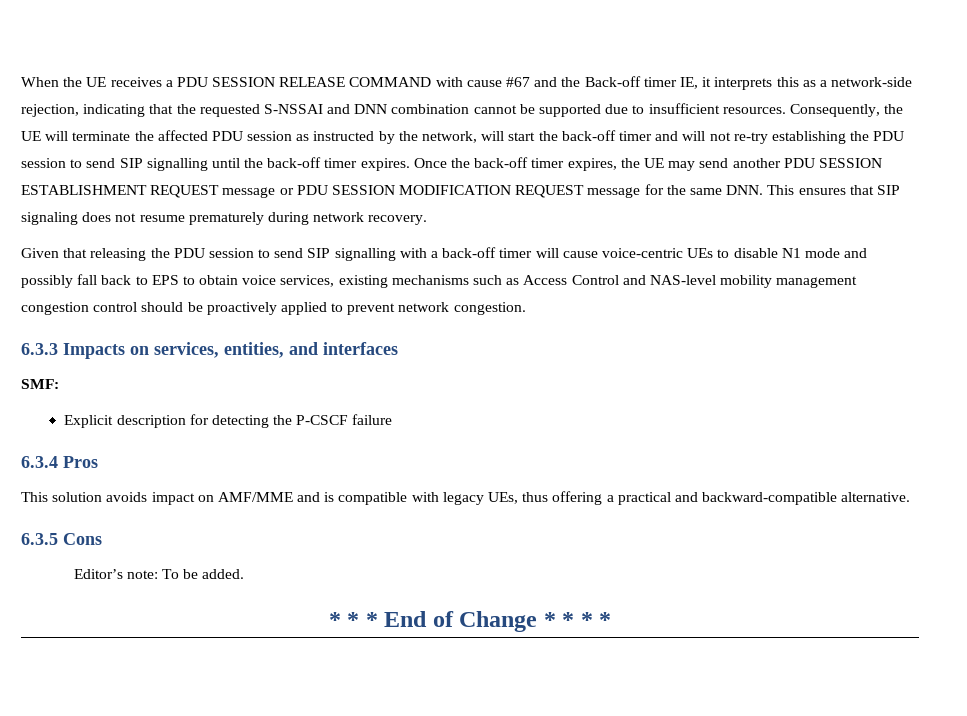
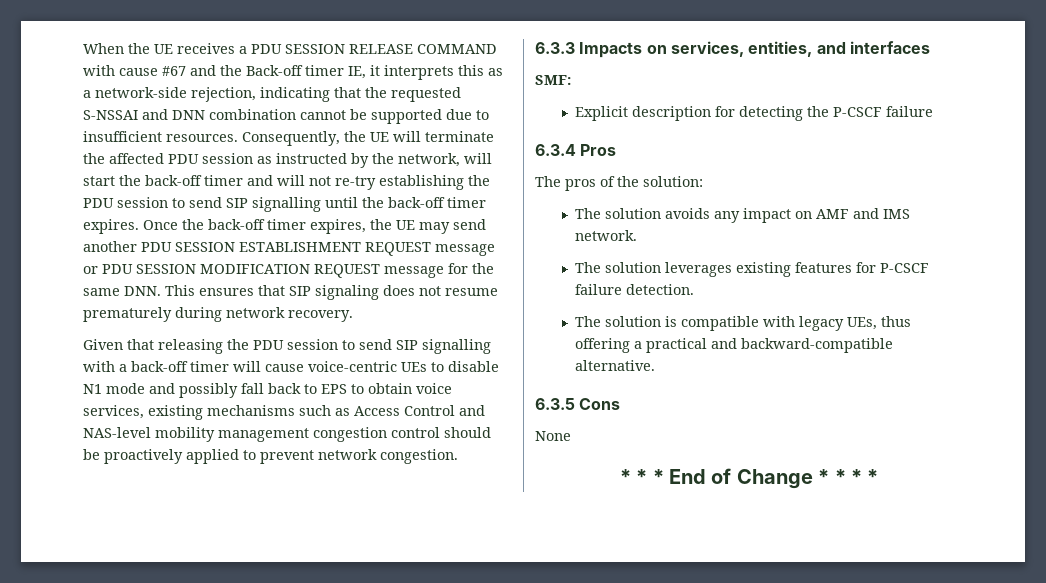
- This solution avoids impact on AMF/MME and is compatible with legacy UEs, thus offering a practical and backward-compatible alternative.
+ The pros of the solution:
+ The solution avoids any impact on AMF and IMS network.
+ The solution leverages existing features for P-CSCF failure detection.
+ The solution is compatible with legacy UEs, thus offering a practical and backward-compatible alternative.
- Editor’s note: To be added.
+ None

